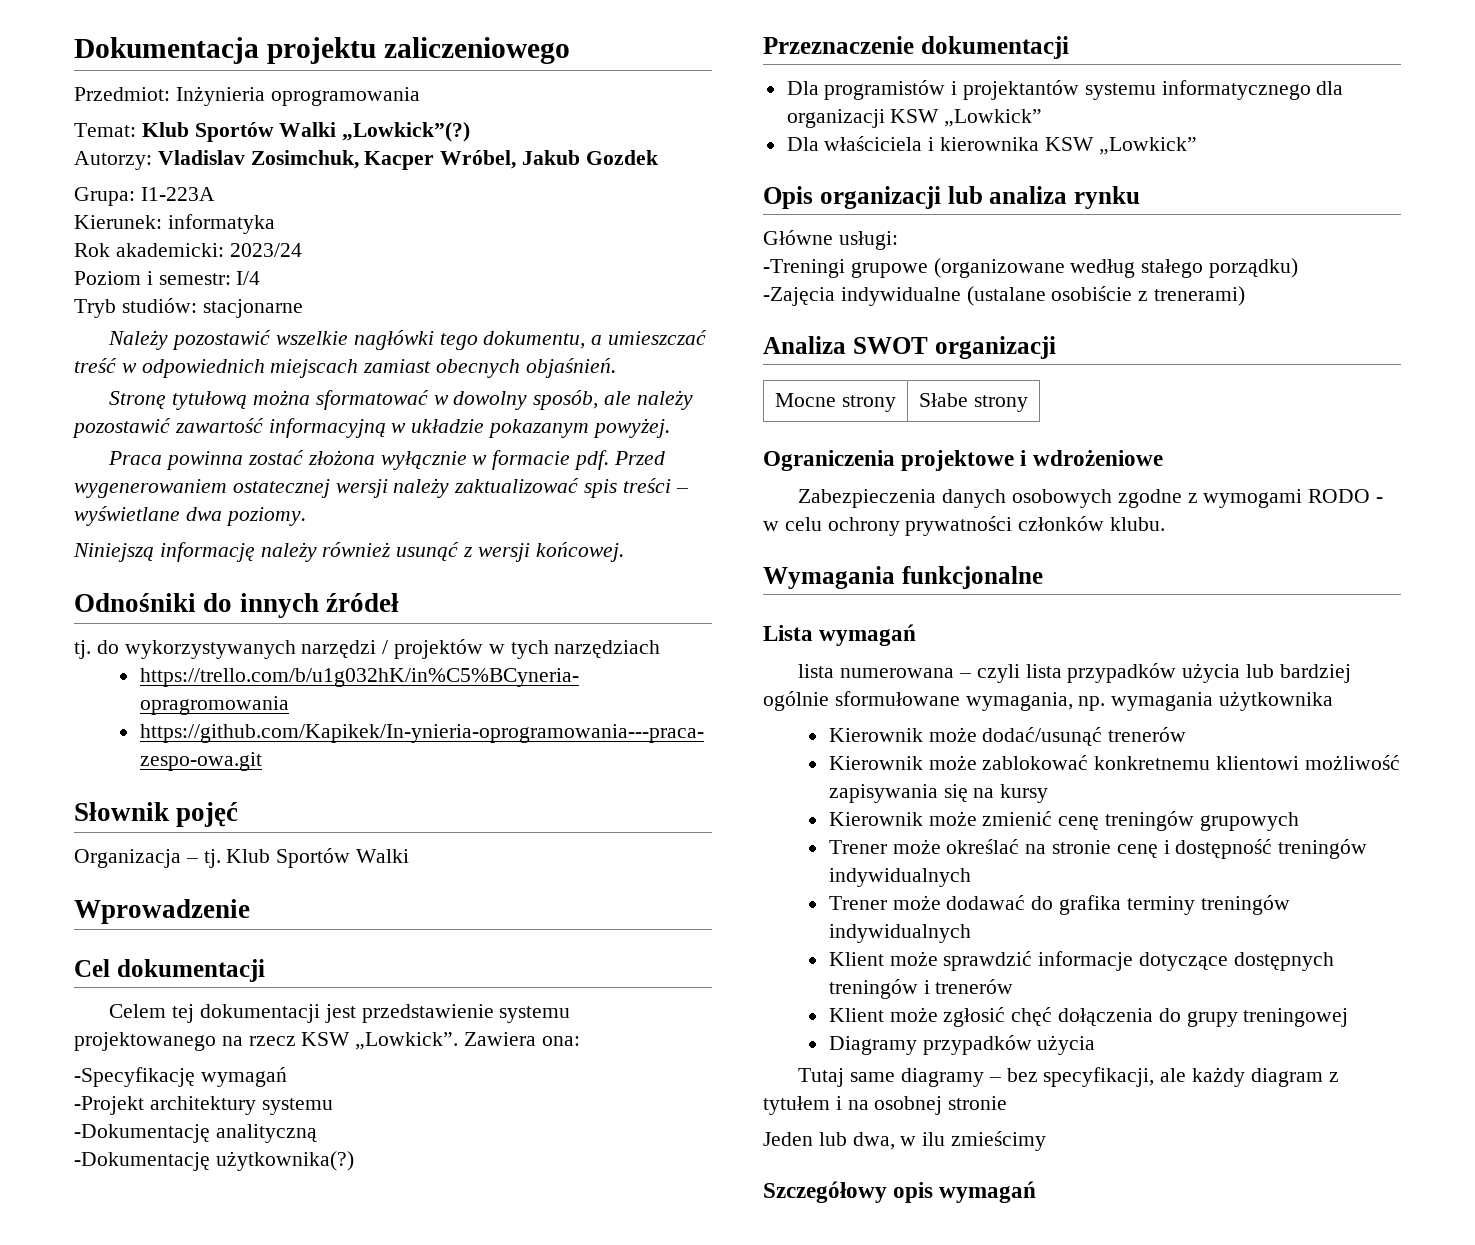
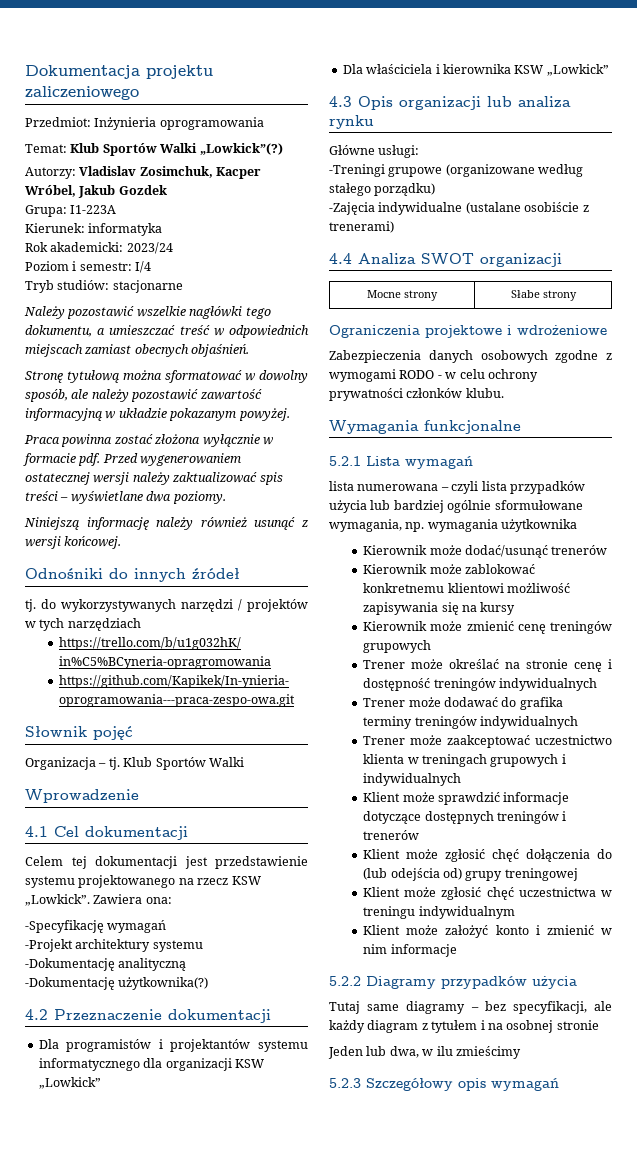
- Cel dokumentacji
+ 4.1 Cel dokumentacji
- Przeznaczenie dokumentacji
+ 4.2 Przeznaczenie dokumentacji
- Opis organizacji lub analiza rynku
+ 4.3 Opis organizacji lub analiza rynku
- Analiza SWOT organizacji
+ 4.4 Analiza SWOT organizacji
- Lista wymagań
+ 5.2.1 Lista wymagań
+ Trener może zaakceptować uczestnictwo klienta w treningach grupowych i indywidualnych
- Klient może zgłosić chęć dołączenia do grupy treningowej
+ Klient może zgłosić chęć dołączenia do (lub odejścia od) grupy treningowej
- Diagramy przypadków użycia
+ Klient może zgłosić chęć uczestnictwa w treningu indywidualnym
+ Klient może założyć konto i zmienić w nim informacje
+ 5.2.2 Diagramy przypadków użycia
- Szczegółowy opis wymagań
+ 5.2.3 Szczegółowy opis wymagań

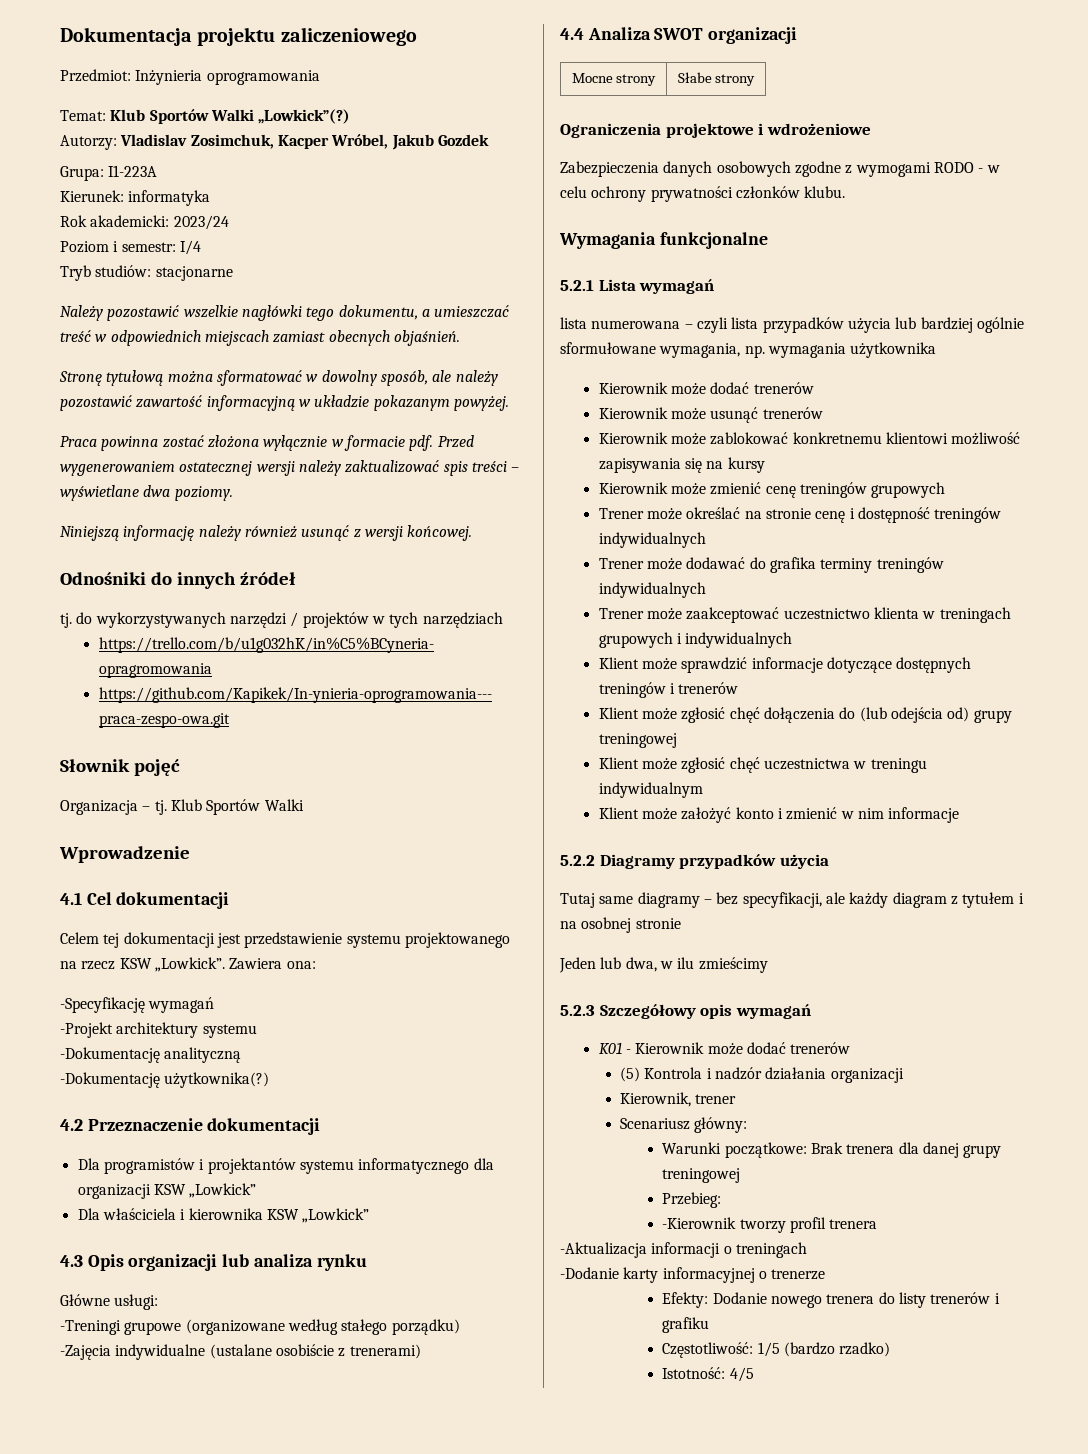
  lista numerowana – czyli lista przypadków użycia lub bardziej ogólnie sformułowane wymagania, np. wymagania użytkownika
- Kierownik może dodać/usunąć trenerów
+ Kierownik może dodać trenerów
+ Kierownik może usunąć trenerów
+ K01 - Kierownik może dodać trenerów
+ (5) Kontrola i nadzór działania organizacji
+ Kierownik, trener
+ Scenariusz główny:
+ Warunki początkowe: Brak trenera dla danej grupy treningowej
+ Przebieg:
+ -Kierownik tworzy profil trenera
+ -Aktualizacja informacji o treningach
+ -Dodanie karty informacyjnej o trenerze
+ Efekty: Dodanie nowego trenera do listy trenerów i grafiku
+ Częstotliwość: 1/5 (bardzo rzadko)
+ Istotność: 4/5

